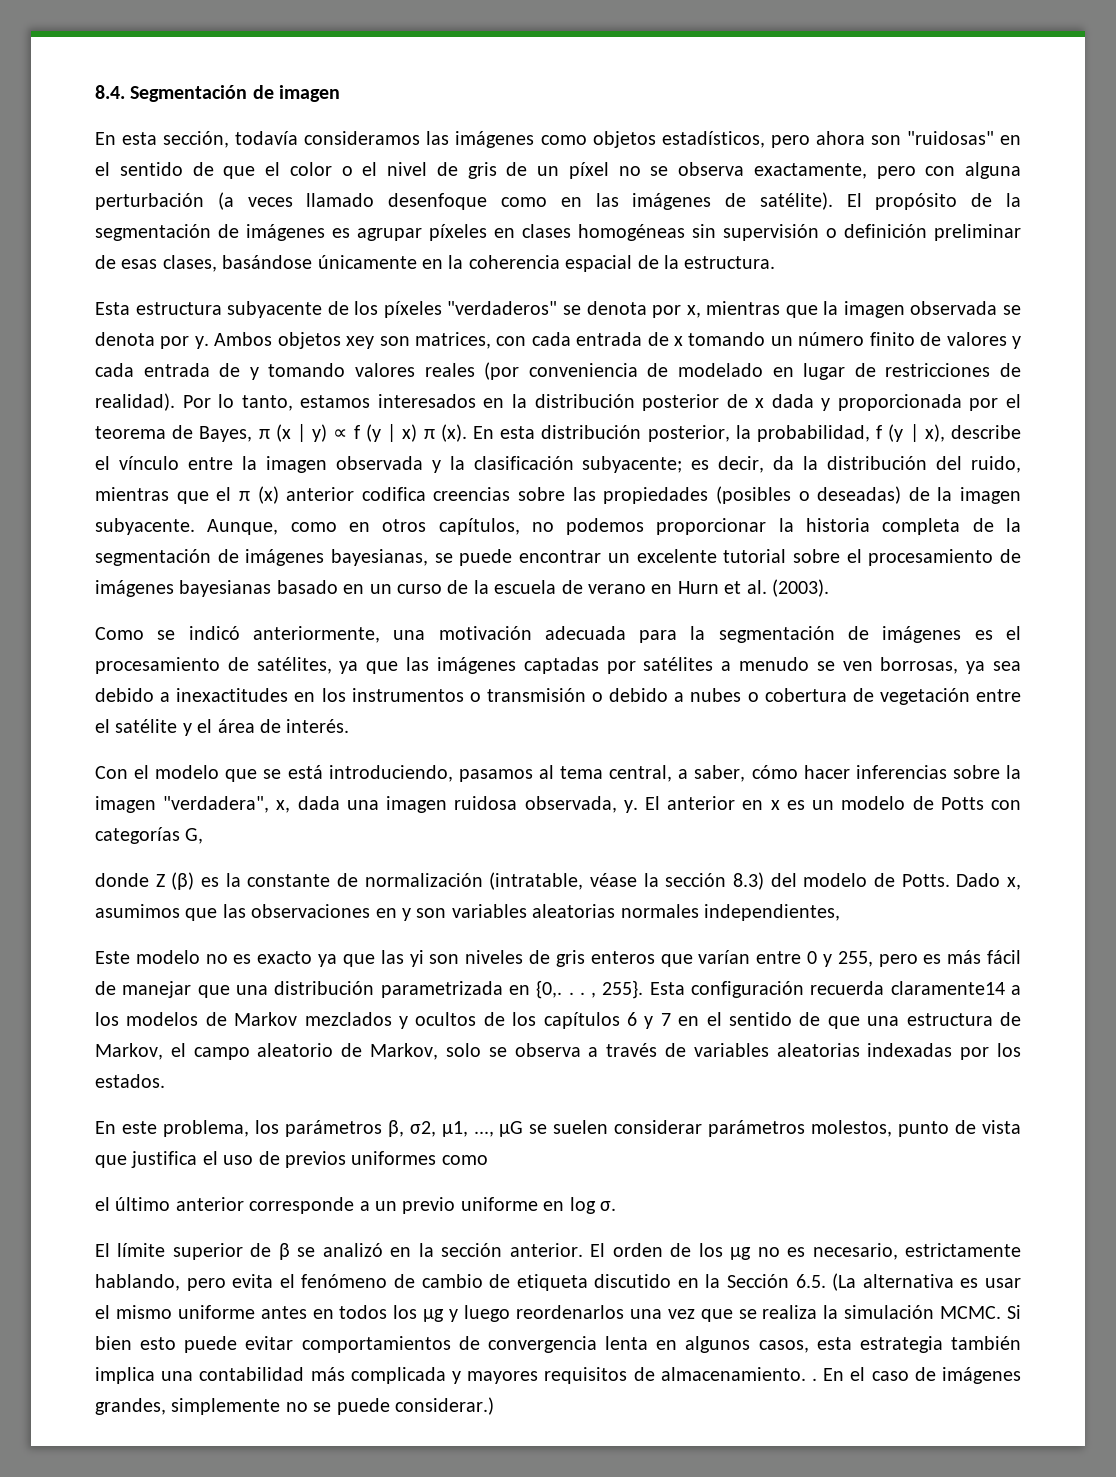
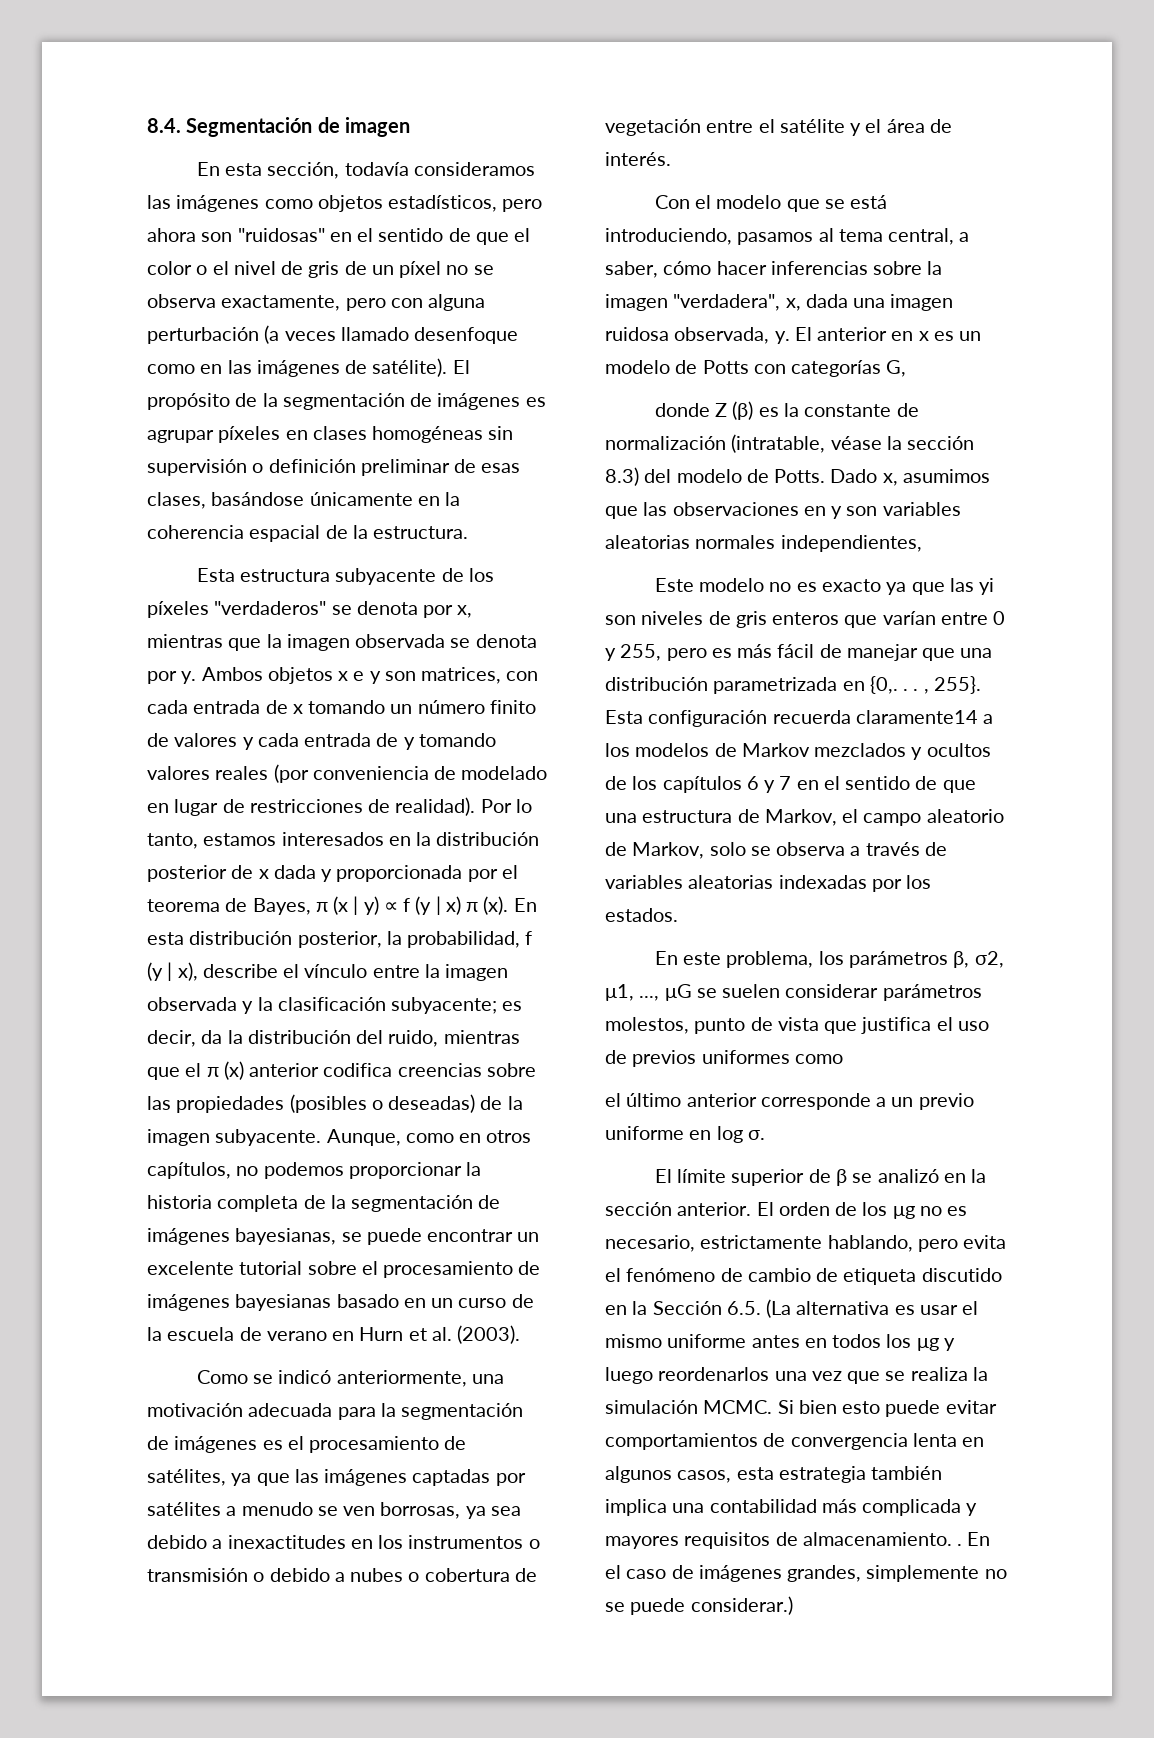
- Ambos objetos xey son matrices, con cada entrada de x tomando un número finito de valores y cada entrada de y tomando valores reales (por conveniencia de modelado en lugar de restricciones de realidad).
+ Ambos objetos x e y son matrices, con cada entrada de x tomando un número finito de valores y cada entrada de y tomando valores reales (por conveniencia de modelado en lugar de restricciones de realidad).

